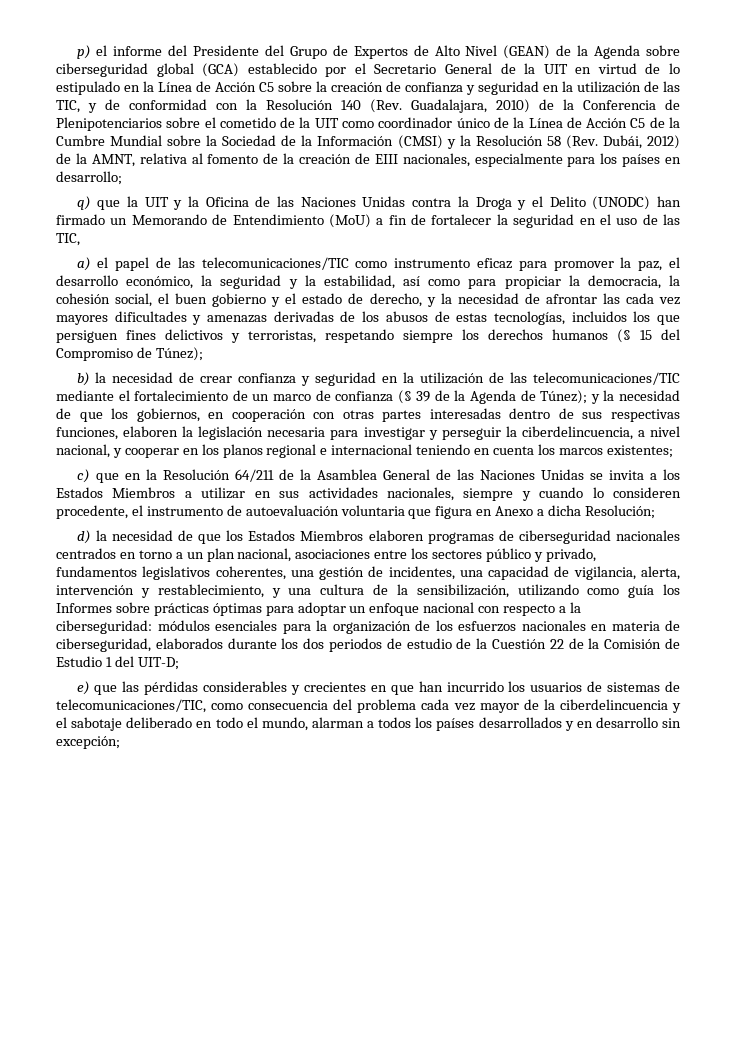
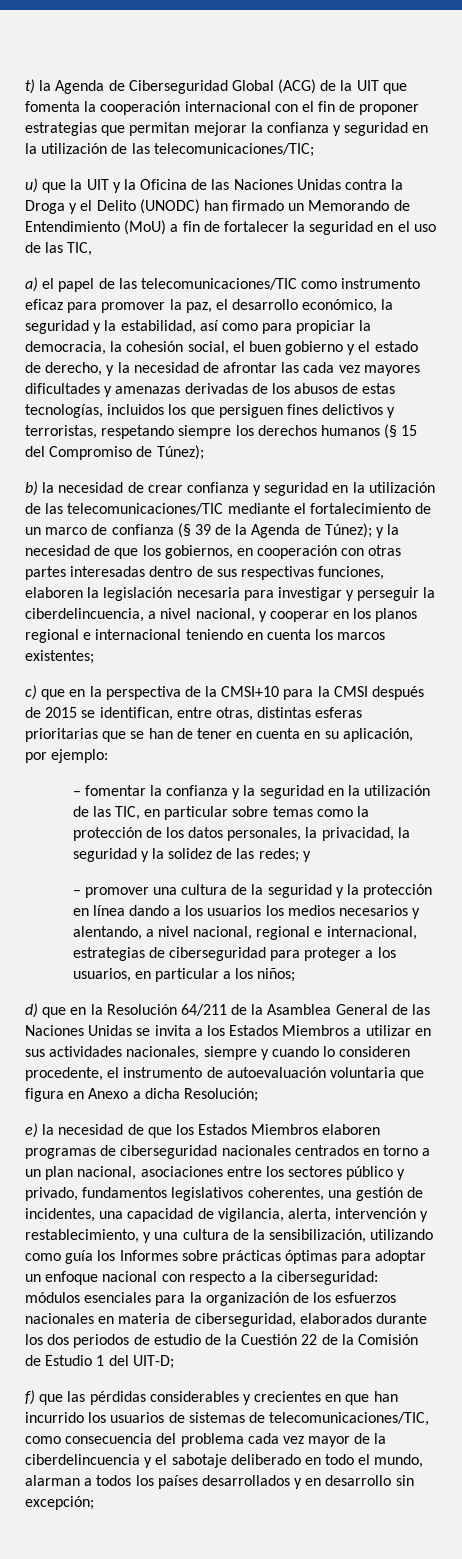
- p) el informe del Presidente del Grupo de Expertos de Alto Nivel (GEAN) de la Agenda sobre ciberseguridad global (GCA) establecido por el Secretario General de la UIT en virtud de lo estipulado en la Línea de Acción C5 sobre la creación de confianza y seguridad en la utilización de las TIC, y de conformidad con la Resolución 140 (Rev. Guadalajara, 2010) de la Conferencia de Plenipotenciarios sobre el cometido de la UIT como coordinador único de la Línea de Acción C5 de la Cumbre Mundial sobre la Sociedad de la Información (CMSI) y la Resolución 58 (Rev. Dubái, 2012) de la AMNT, relativa al fomento de la creación de EIII nacionales, especialmente para los países en desarrollo;
- q) que la UIT y la Oficina de las Naciones Unidas contra la Droga y el Delito (UNODC) han firmado un Memorando de Entendimiento (MoU) a fin de fortalecer la seguridad en el uso de las TIC,
+ t) la Agenda de Ciberseguridad Global (ACG) de la UIT que fomenta la cooperación internacional con el fin de proponer estrategias que permitan mejorar la confianza y seguridad en la utilización de las telecomunicaciones/TIC;
+ u) que la UIT y la Oficina de las Naciones Unidas contra la Droga y el Delito (UNODC) han firmado un Memorando de Entendimiento (MoU) a fin de fortalecer la seguridad en el uso de las TIC,
- c) que en la Resolución 64/211 de la Asamblea General de las Naciones Unidas se invita a los Estados Miembros a utilizar en sus actividades nacionales, siempre y cuando lo consideren procedente, el instrumento de autoevaluación voluntaria que figura en Anexo a dicha Resolución;
+ c) que en la perspectiva de la CMSI+10 para la CMSI después de 2015 se identifican, entre otras, distintas esferas prioritarias que se han de tener en cuenta en su aplicación, por ejemplo:
+ – fomentar la confianza y la seguridad en la utilización de las TIC, en particular sobre temas como la protección de los datos personales, la privacidad, la seguridad y la solidez de las redes; y
+ – promover una cultura de la seguridad y la protección en línea dando a los usuarios los medios necesarios y alentando, a nivel nacional, regional e internacional, estrategias de ciberseguridad para proteger a los usuarios, en particular a los niños;
+ d) que en la Resolución 64/211 de la Asamblea General de las Naciones Unidas se invita a los Estados Miembros a utilizar en sus actividades nacionales, siempre y cuando lo consideren procedente, el instrumento de autoevaluación voluntaria que figura en Anexo a dicha Resolución;
- d) la necesidad de que los Estados Miembros elaboren programas de ciberseguridad nacionales centrados en torno a un plan nacional, asociaciones entre los sectores público y privado, fundamentos legislativos coherentes, una gestión de incidentes, una capacidad de vigilancia, alerta, intervención y restablecimiento, y una cultura de la sensibilización, utilizando como guía los Informes sobre prácticas óptimas para adoptar un enfoque nacional con respecto a la ciberseguridad:
+ e) la necesidad de que los Estados Miembros elaboren programas de ciberseguridad nacionales centrados en torno a un plan nacional, asociaciones entre los sectores público y privado, fundamentos legislativos coherentes, una gestión de incidentes, una capacidad de vigilancia, alerta, intervención y restablecimiento, y una cultura de la sensibilización, utilizando como guía los Informes sobre prácticas óptimas para adoptar un enfoque nacional con respecto a la ciberseguridad:
- e) que las pérdidas considerables y crecientes en que han incurrido los usuarios de sistemas de telecomunicaciones/TIC, como consecuencia del problema cada vez mayor de la ciberdelincuencia y el sabotaje deliberado en todo el mundo, alarman a todos los países desarrollados y en desarrollo sin excepción;
+ f) que las pérdidas considerables y crecientes en que han incurrido los usuarios de sistemas de telecomunicaciones/TIC, como consecuencia del problema cada vez mayor de la ciberdelincuencia y el sabotaje deliberado en todo el mundo, alarman a todos los países desarrollados y en desarrollo sin excepción;

